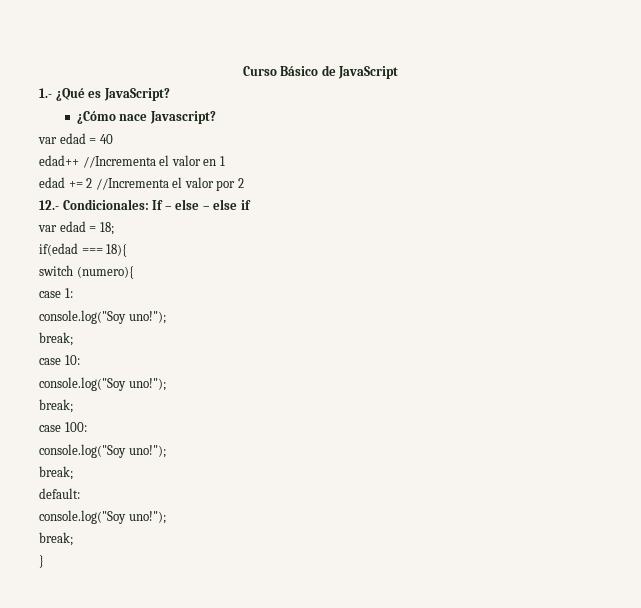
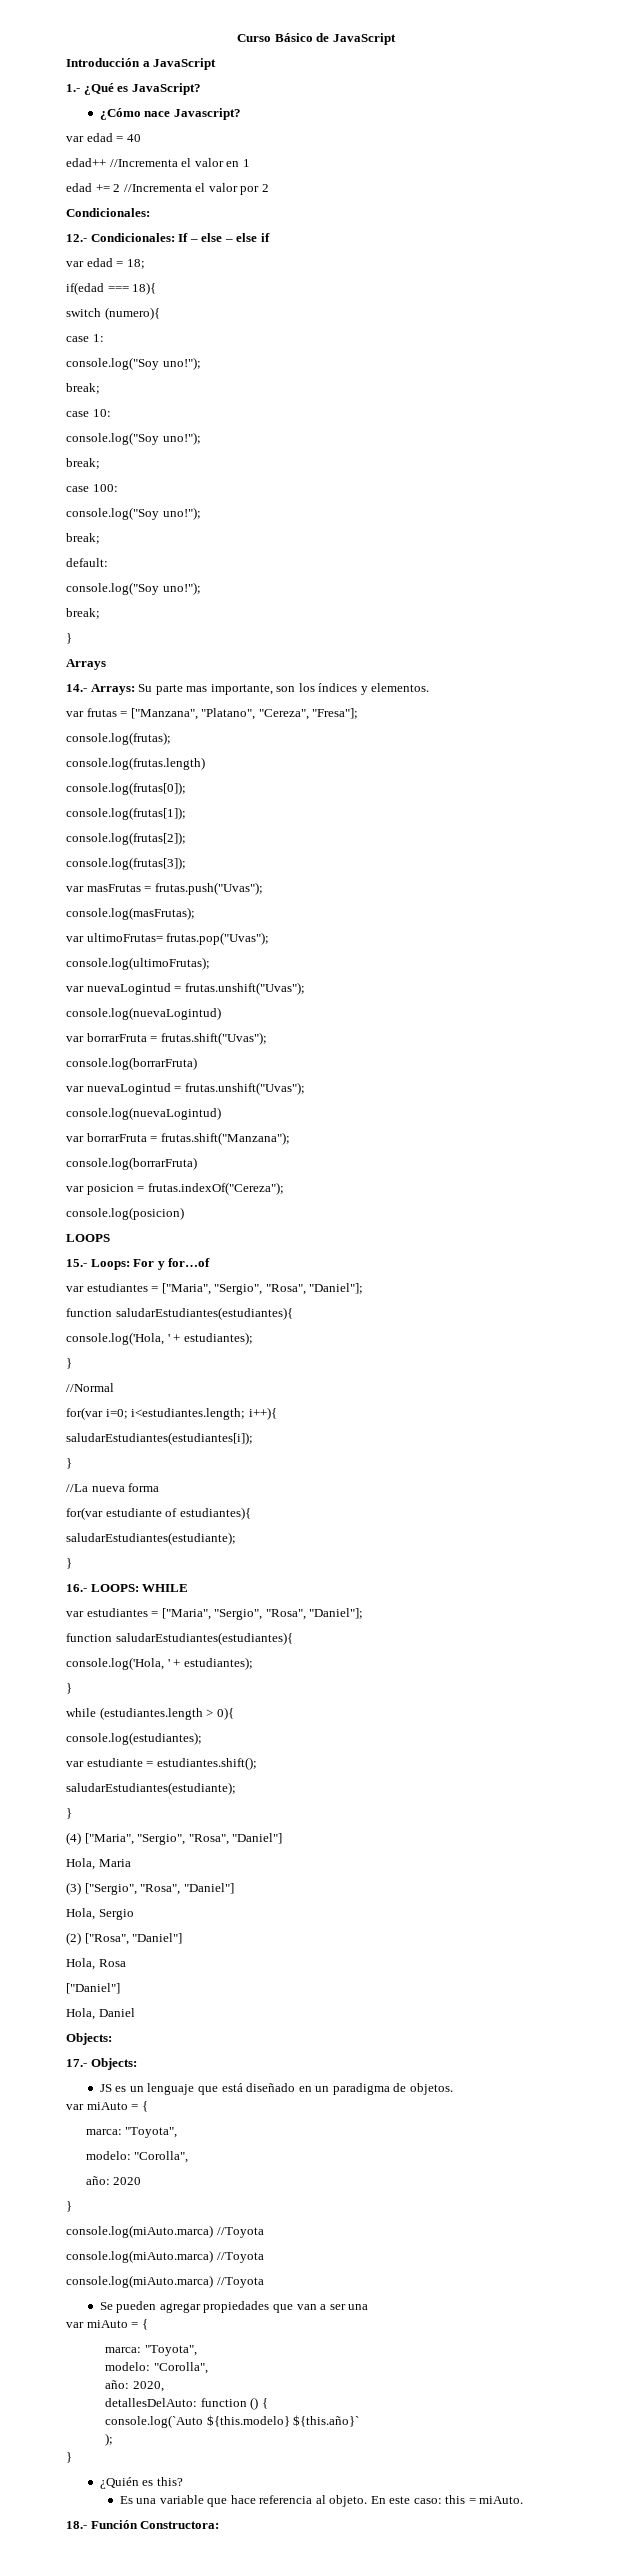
+ Introducción a JavaScript
  edad += 2 //Incrementa el valor por 2
+ Condicionales:
+ Arrays
+ 14.- Arrays: Su parte mas importante, son los índices y elementos.
+ var frutas = ["Manzana", "Platano", "Cereza", "Fresa"];
+ console.log(frutas);
+ console.log(frutas.length)
+ console.log(frutas[0]);
+ console.log(frutas[1]);
+ console.log(frutas[2]);
+ console.log(frutas[3]);
+ var masFrutas = frutas.push("Uvas");
+ console.log(masFrutas);
+ var ultimoFrutas= frutas.pop("Uvas");
+ console.log(ultimoFrutas);
+ var nuevaLogintud = frutas.unshift("Uvas");
+ console.log(nuevaLogintud)
+ var borrarFruta = frutas.shift("Uvas");
+ console.log(borrarFruta)
+ var nuevaLogintud = frutas.unshift("Uvas");
+ console.log(nuevaLogintud)
+ var borrarFruta = frutas.shift("Manzana");
+ console.log(borrarFruta)
+ var posicion = frutas.indexOf("Cereza");
+ console.log(posicion)
+ LOOPS
+ 15.- Loops: For y for…of
+ var estudiantes = ["Maria", "Sergio", "Rosa", "Daniel"];
+ function saludarEstudiantes(estudiantes){
+ console.log('Hola, ' + estudiantes);
+ }
+ //Normal
+ for(var i=0; i<estudiantes.length; i++){
+ saludarEstudiantes(estudiantes[i]);
+ }
+ //La nueva forma
+ for(var estudiante of estudiantes){
+ saludarEstudiantes(estudiante);
+ }
+ 16.- LOOPS: WHILE
+ var estudiantes = ["Maria", "Sergio", "Rosa", "Daniel"];
+ function saludarEstudiantes(estudiantes){
+ console.log('Hola, ' + estudiantes);
+ }
+ while (estudiantes.length > 0){
+ console.log(estudiantes);
+ var estudiante = estudiantes.shift();
+ saludarEstudiantes(estudiante);
+ }
+ (4) ["Maria", "Sergio", "Rosa", "Daniel"]
+ Hola, Maria
+ (3) ["Sergio", "Rosa", "Daniel"]
+ Hola, Sergio
+ (2) ["Rosa", "Daniel"]
+ Hola, Rosa
+ ["Daniel"]
+ Hola, Daniel
+ Objects:
+ 17.- Objects:
+ JS es un lenguaje que está diseñado en un paradigma de objetos.
+ var miAuto = {
+ marca: "Toyota",
+ modelo: "Corolla",
+ año: 2020
+ }
+ console.log(miAuto.marca) //Toyota
+ console.log(miAuto.marca) //Toyota
+ console.log(miAuto.marca) //Toyota
+ Se pueden agregar propiedades que van a ser una
+ var miAuto = {
+ marca: "Toyota",
+ modelo: "Corolla",
+ año: 2020,
+ detallesDelAuto: function () {
+ console.log(`Auto ${this.modelo} ${this.año}`
+ );
+ }
+ ¿Quién es this?
+ Es una variable que hace referencia al objeto. En este caso: this = miAuto.
+ 18.- Función Constructora:

